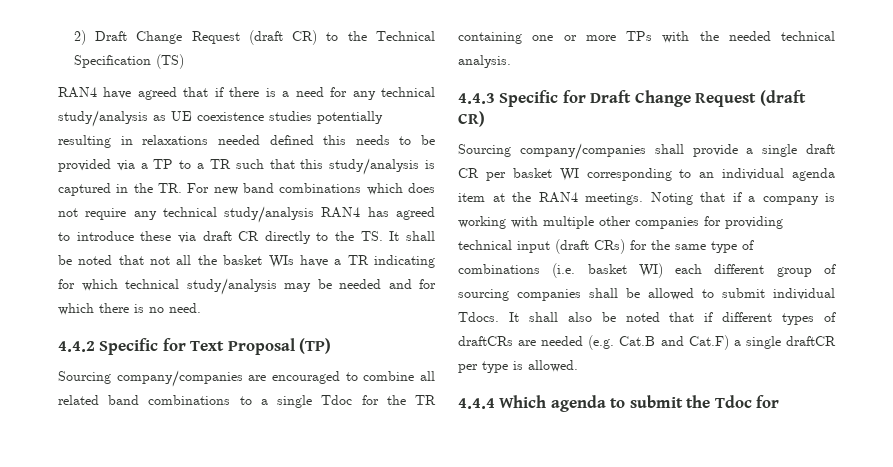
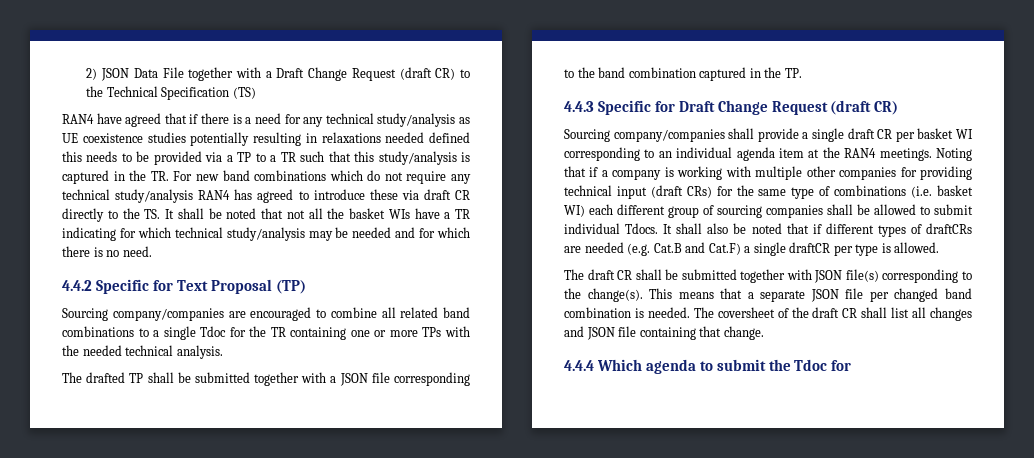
- 2) Draft Change Request (draft CR) to the Technical Specification (TS)
+ 2) JSON Data File together with a Draft Change Request (draft CR) to the Technical Specification (TS)
- RAN4 have agreed that if there is a need for any technical study/analysis as UE coexistence studies potentially resulting in relaxations needed defined this needs to be provided via a TP to a TR such that this study/analysis is captured in the TR. For new band combinations which does not require any technical study/analysis RAN4 has agreed to introduce these via draft CR directly to the TS. It shall be noted that not all the basket WIs have a TR indicating for which technical study/analysis may be needed and for which there is no need.
+ RAN4 have agreed that if there is a need for any technical study/analysis as UE coexistence studies potentially resulting in relaxations needed defined this needs to be provided via a TP to a TR such that this study/analysis is captured in the TR. For new band combinations which do not require any technical study/analysis RAN4 has agreed to introduce these via draft CR directly to the TS. It shall be noted that not all the basket WIs have a TR indicating for which technical study/analysis may be needed and for which there is no need.
+ The drafted TP shall be submitted together with a JSON file corresponding to the band combination captured in the TP.
+ The draft CR shall be submitted together with JSON file(s) corresponding to the change(s). This means that a separate JSON file per changed band combination is needed. The coversheet of the draft CR shall list all changes and JSON file containing that change.

